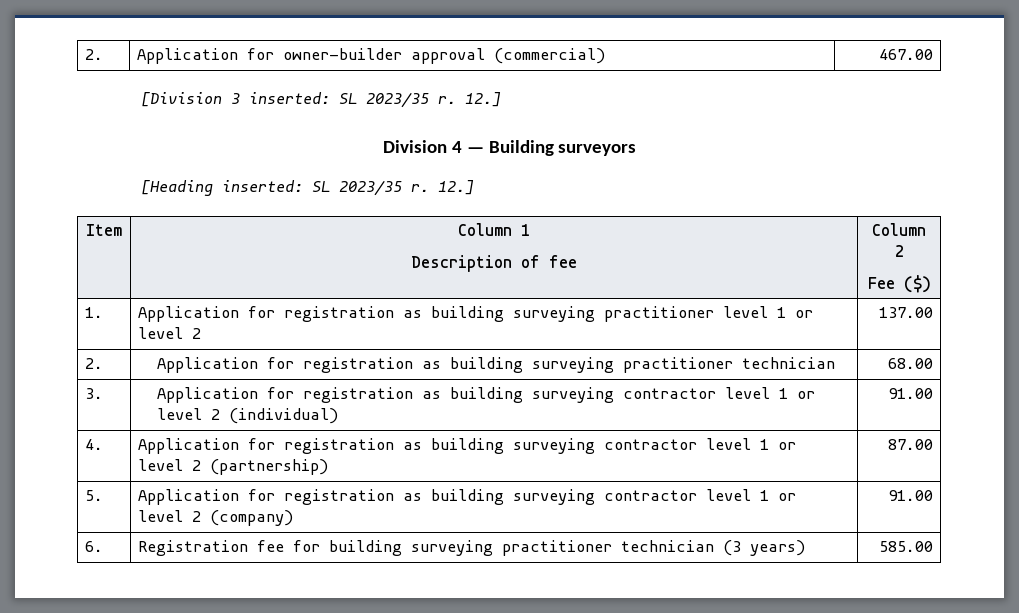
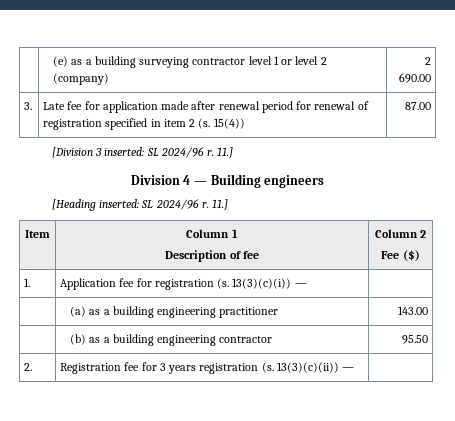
- 2. | Application for owner-builder approval (commercial) | 467.00
+ | (e) as a building surveying contractor level 1 or level 2 (company) | 2 690.00
+ 3. | Late fee for application made after renewal period for renewal of registration specified in item 2 (s. 15(4)) | 87.00
- [Division 3 inserted: SL 2023/35 r. 12.]
+ [Division 3 inserted: SL 2024/96 r. 11.]
- Division 4 — Building surveyors
+ Division 4 — Building engineers
- [Heading inserted: SL 2023/35 r. 12.]
+ [Heading inserted: SL 2024/96 r. 11.]
- 1. | Application for registration as building surveying practitioner level 1 or level 2 | 137.00
- 2. | Application for registration as building surveying practitioner technician | 68.00
- 3. | Application for registration as building surveying contractor level 1 or level 2 (individual) | 91.00
- 4. | Application for registration as building surveying contractor level 1 or level 2 (partnership) | 87.00
- 5. | Application for registration as building surveying contractor level 1 or level 2 (company) | 91.00
- 6. | Registration fee for building surveying practitioner technician (3 years) | 585.00
+ 1. | Application fee for registration (s. 13(3)(c)(i)) — |
+ | (a) as a building engineering practitioner | 143.00
+ | (b) as a building engineering contractor | 95.50
+ 2. | Registration fee for 3 years registration (s. 13(3)(c)(ii)) — |

